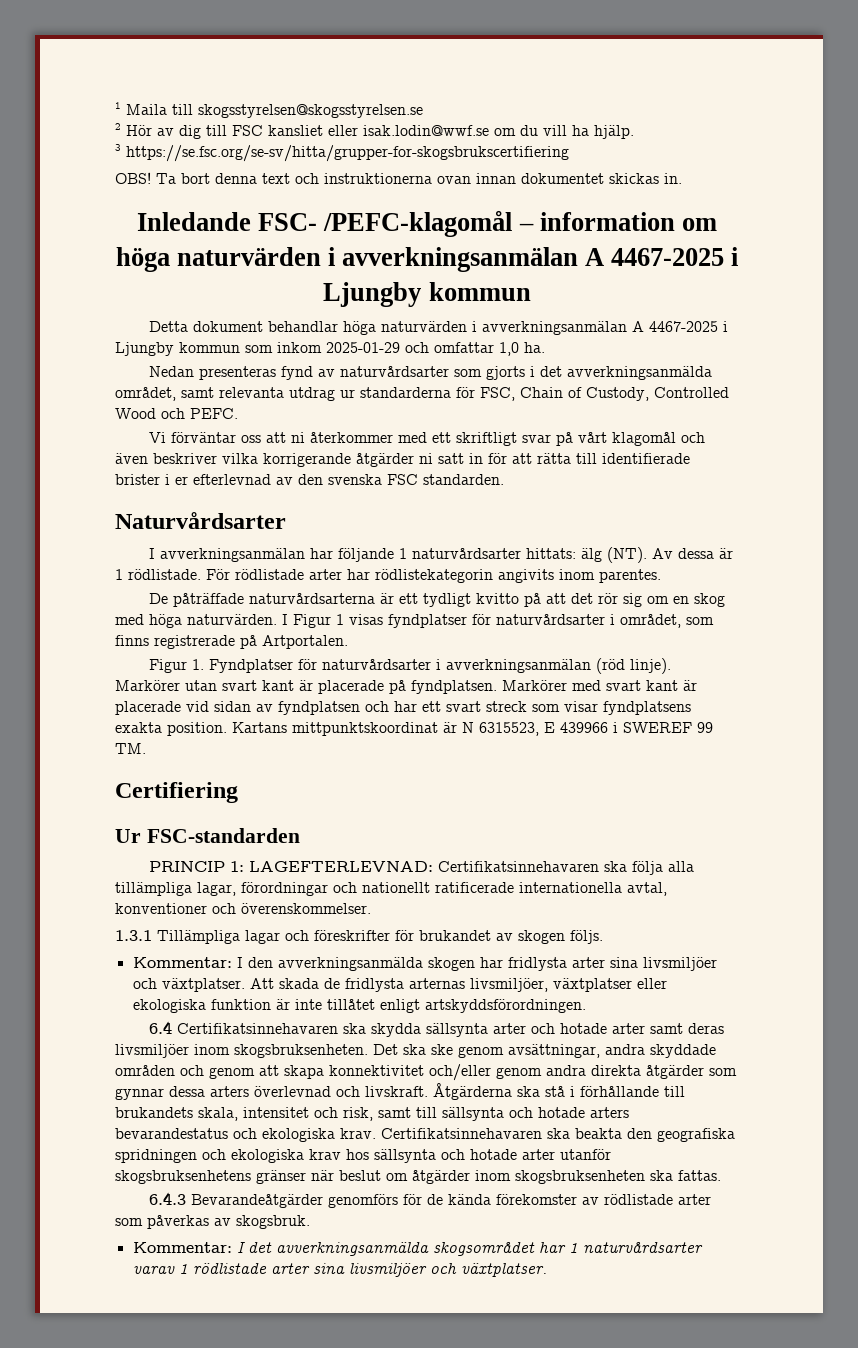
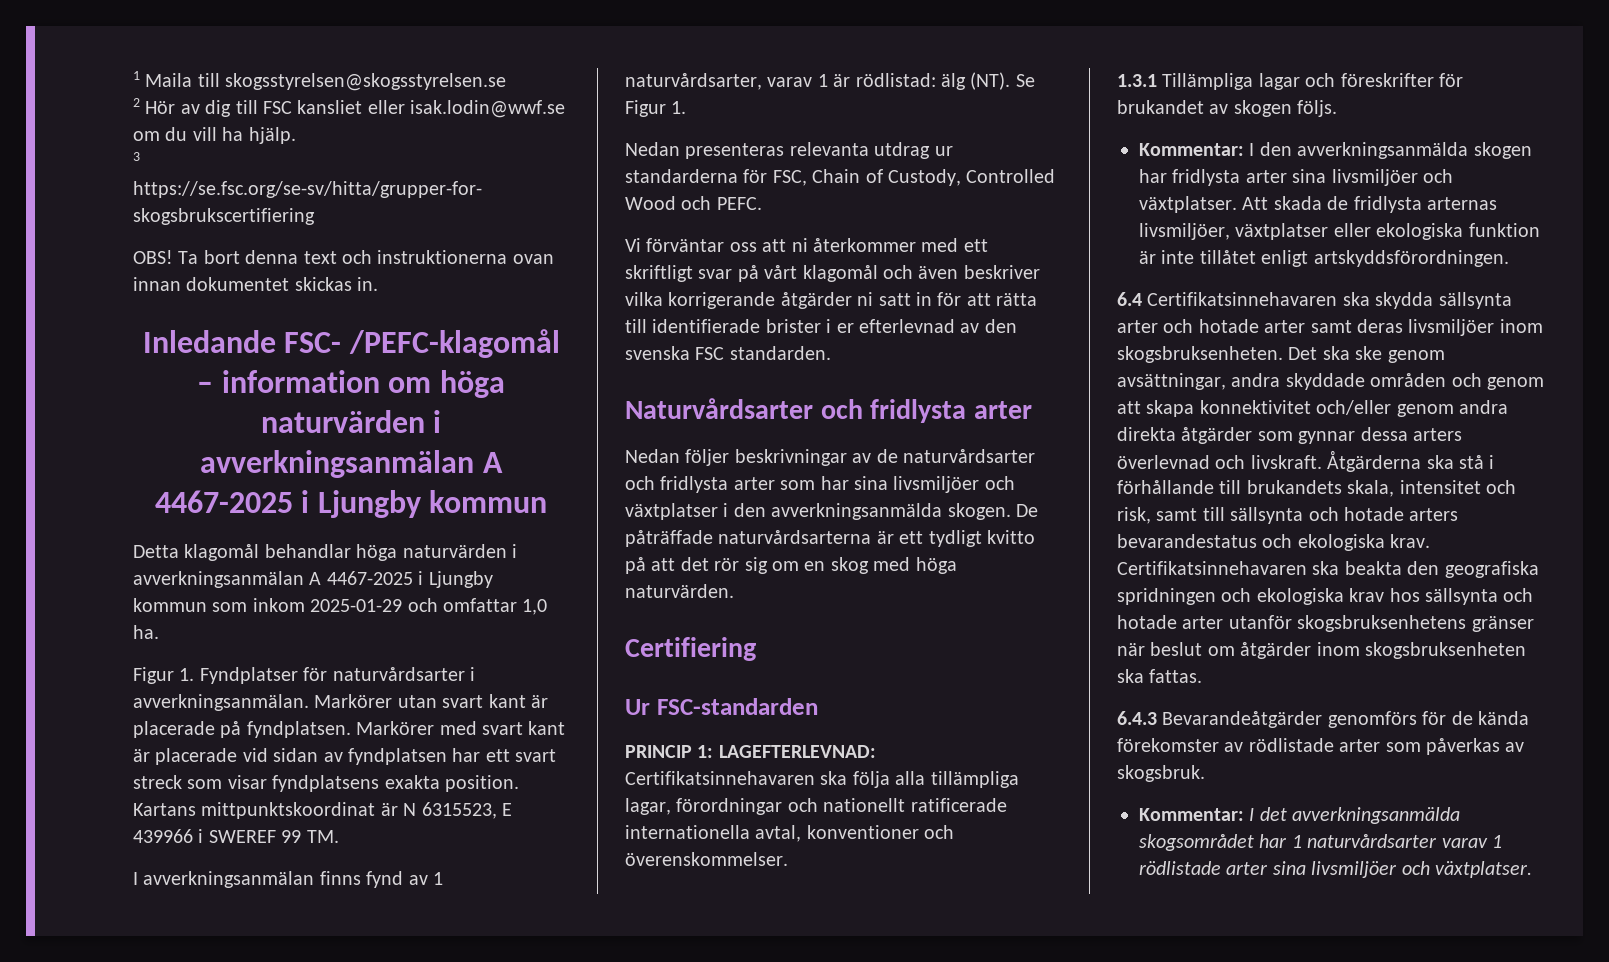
- Detta dokument behandlar höga naturvärden i avverkningsanmälan A 4467-2025 i Ljungby kommun som inkom 2025-01-29 och omfattar 1,0 ha.
+ Detta klagomål behandlar höga naturvärden i avverkningsanmälan A 4467-2025 i Ljungby kommun som inkom 2025-01-29 och omfattar 1,0 ha.
- Nedan presenteras fynd av naturvårdsarter som gjorts i det avverkningsanmälda området, samt relevanta utdrag ur standarderna för FSC, Chain of Custody, Controlled Wood och PEFC.
+ Figur 1. Fyndplatser för naturvårdsarter i avverkningsanmälan. Markörer utan svart kant är placerade på fyndplatsen. Markörer med svart kant är placerade vid sidan av fyndplatsen har ett svart streck som visar fyndplatsens exakta position. Kartans mittpunktskoordinat är N 6315523, E 439966 i SWEREF 99 TM.
+ I avverkningsanmälan finns fynd av 1 naturvårdsarter, varav 1 är rödlistad: älg (NT). Se Figur 1.
+ Nedan presenteras relevanta utdrag ur standarderna för FSC, Chain of Custody, Controlled Wood och PEFC.
- Naturvårdsarter
- I avverkningsanmälan har följande 1 naturvårdsarter hittats: älg (NT). Av dessa är 1 rödlistade. För rödlistade arter har rödlistekategorin angivits inom parentes.
- De påträffade naturvårdsarterna är ett tydligt kvitto på att det rör sig om en skog med höga naturvärden. I Figur 1 visas fyndplatser för naturvårdsarter i området, som finns registrerade på Artportalen.
- Figur 1. Fyndplatser för naturvårdsarter i avverkningsanmälan (röd linje). Markörer utan svart kant är placerade på fyndplatsen. Markörer med svart kant är placerade vid sidan av fyndplatsen och har ett svart streck som visar fyndplatsens exakta position. Kartans mittpunktskoordinat är N 6315523, E 439966 i SWEREF 99 TM.
+ Naturvårdsarter och fridlysta arter
+ Nedan följer beskrivningar av de naturvårdsarter och fridlysta arter som har sina livsmiljöer och växtplatser i den avverkningsanmälda skogen. De påträffade naturvårdsarterna är ett tydligt kvitto på att det rör sig om en skog med höga naturvärden.

